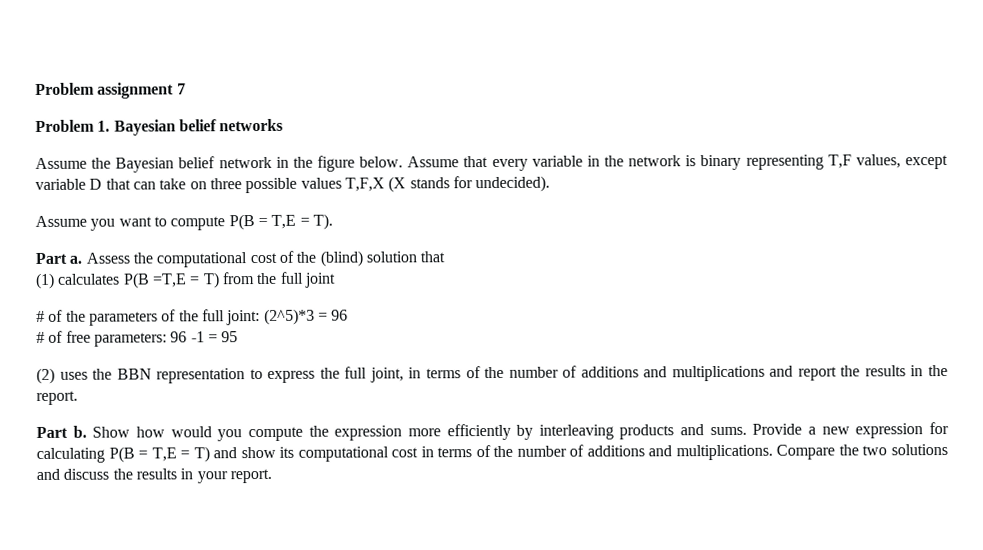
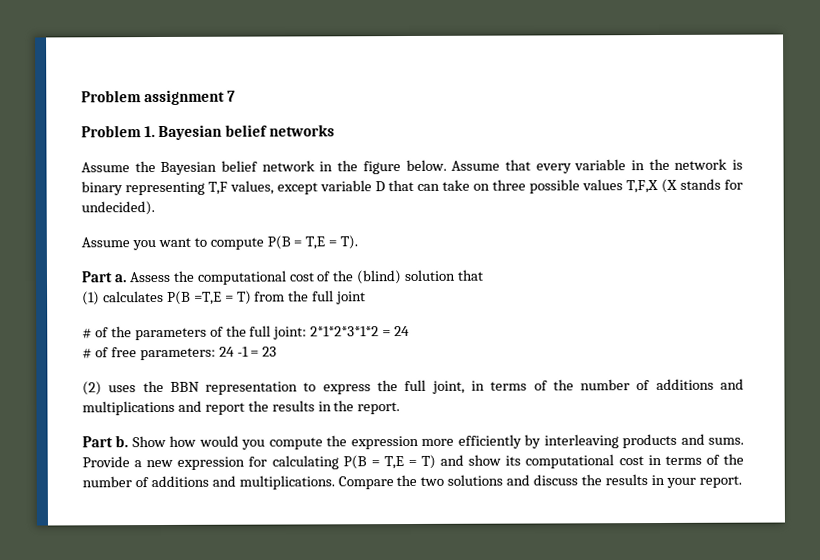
- # of the parameters of the full joint: (2^5)*3 = 96
+ # of the parameters of the full joint: 2*1*2*3*1*2 = 24
- # of free parameters: 96 -1 = 95
+ # of free parameters: 24 -1 = 23

